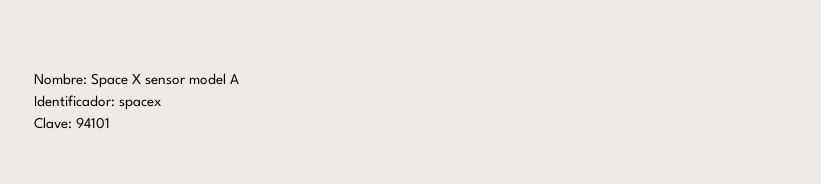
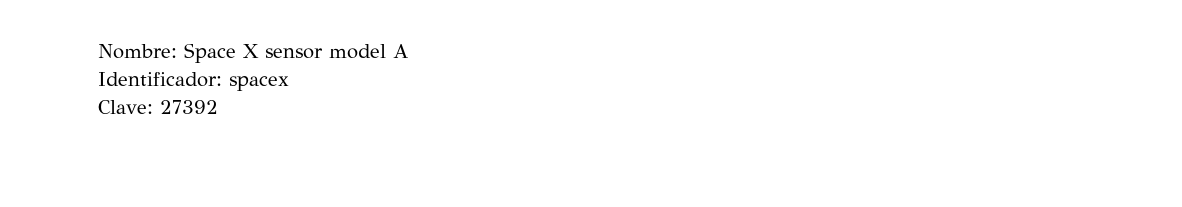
- Clave: 94101
+ Clave: 27392

